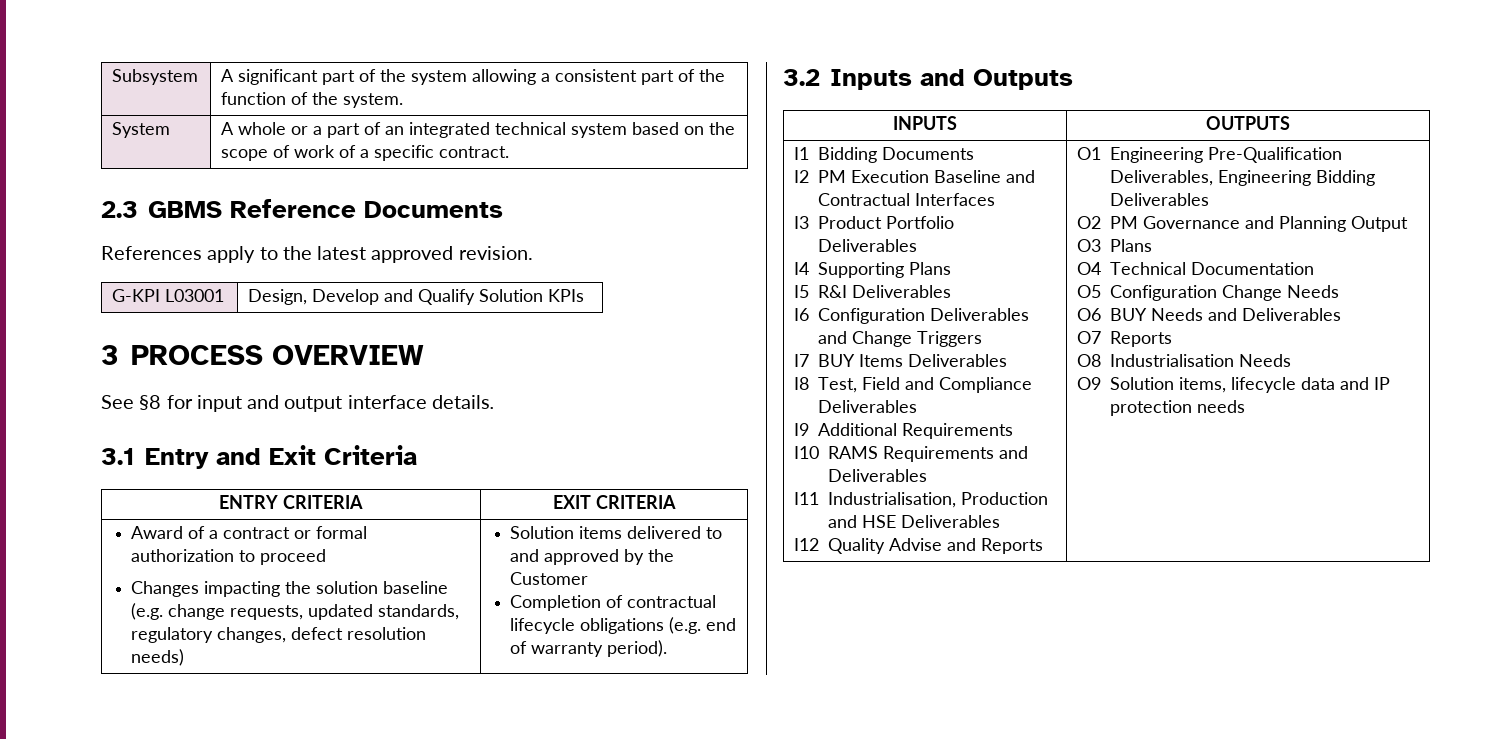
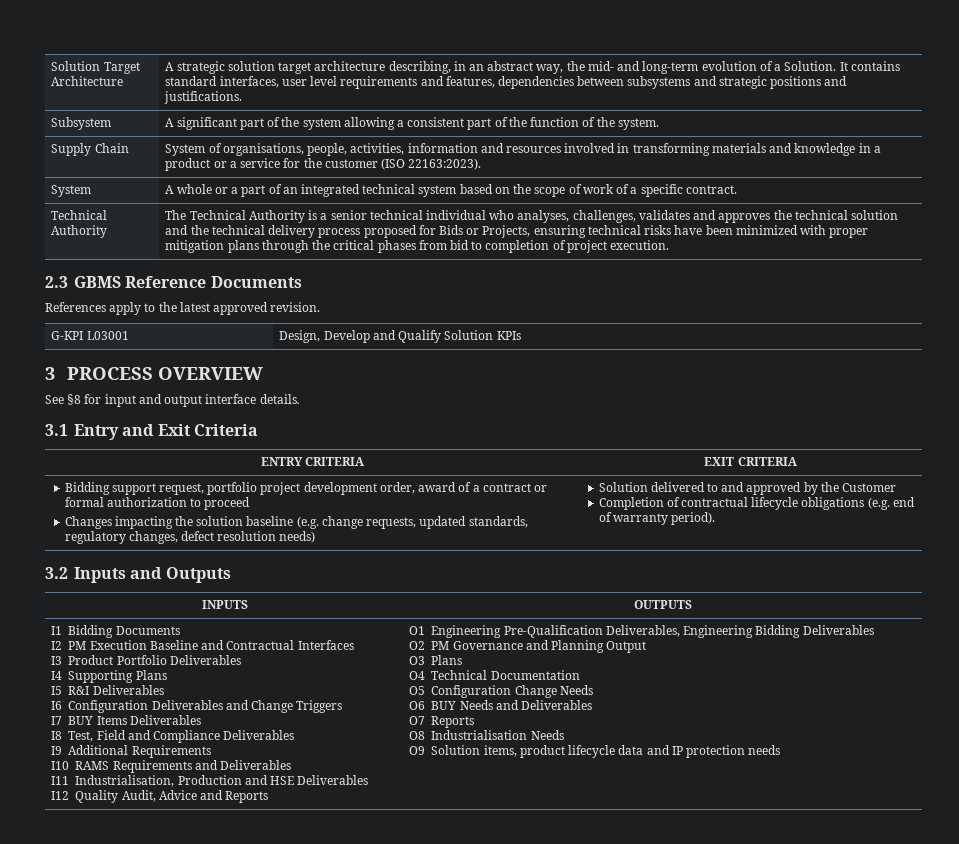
+ Solution Target Architecture | A strategic solution target architecture describing, in an abstract way, the mid- and long-term evolution of a Solution. It contains standard interfaces, user level requirements and features, dependencies between subsystems and strategic positions and justifications.
+ Supply Chain | System of organisations, people, activities, information and resources involved in transforming materials and knowledge in a product or a service for the customer (ISO 22163:2023).
+ Technical Authority | The Technical Authority is a senior technical individual who analyses, challenges, validates and approves the technical solution and the technical delivery process proposed for Bids or Projects, ensuring technical risks have been minimized with proper mitigation plans through the critical phases from bid to completion of project execution.
- Award of a contract or formal authorization to proceed
+ Bidding support request, portfolio project development order, award of a contract or formal authorization to proceed
- Solution items delivered to and approved by the Customer
+ Solution delivered to and approved by the Customer
- I12 Quality Advise and Reports
+ I12 Quality Audit, Advice and Reports
- O9 Solution items, lifecycle data and IP protection needs
+ O9 Solution items, product lifecycle data and IP protection needs

